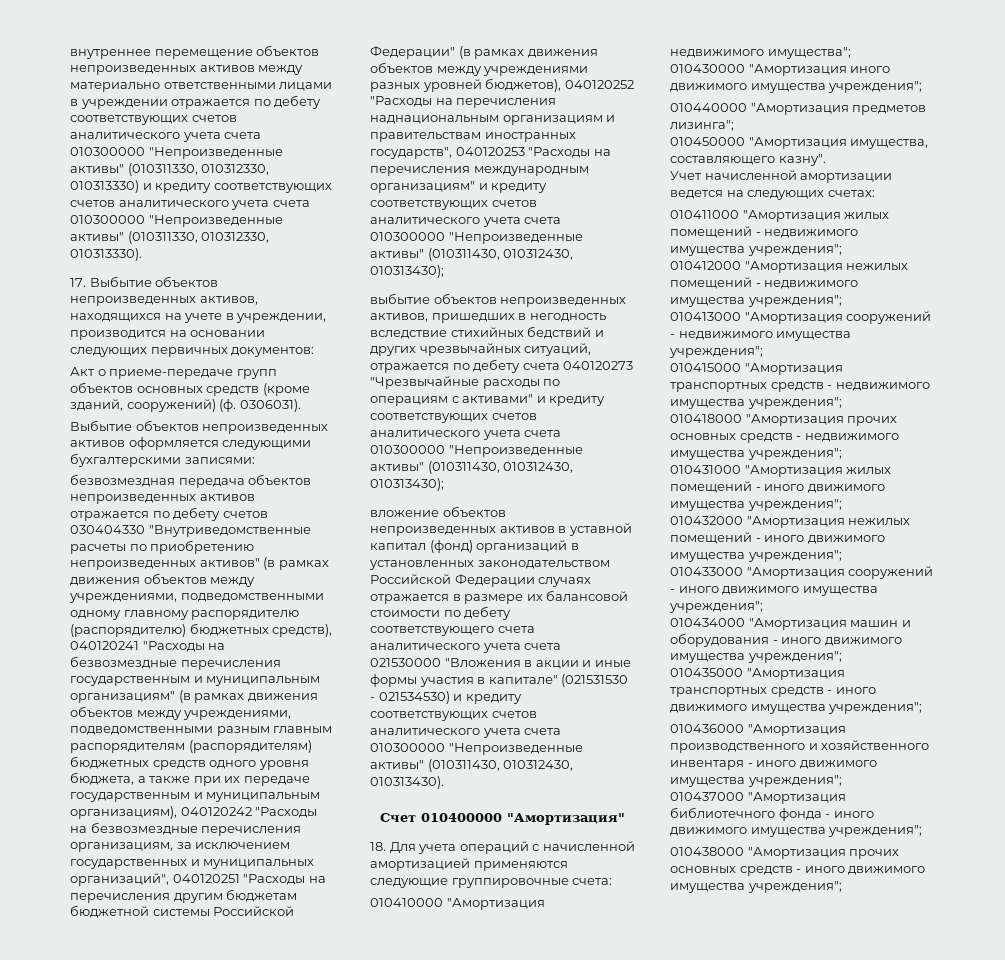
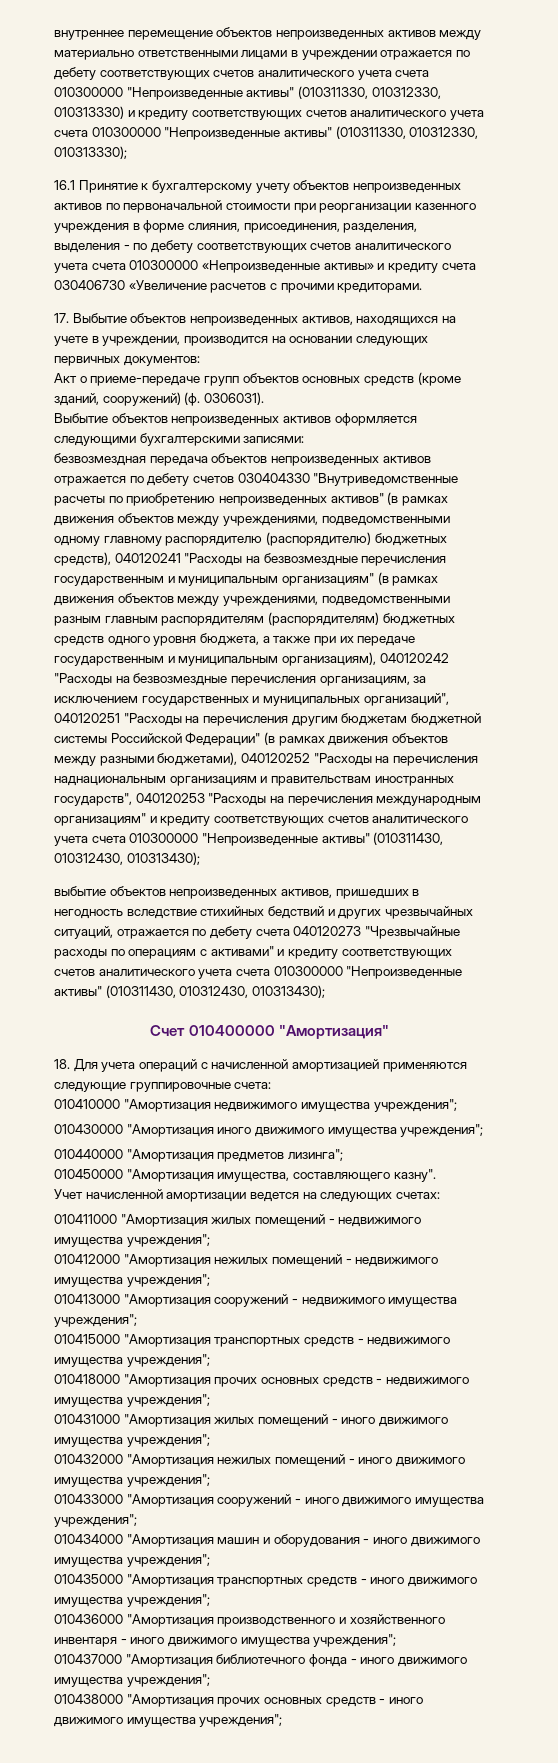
- внутреннее перемещение объектов непроизведенных активов между материально ответственными лицами в учреждении отражается по дебету соответствующих счетов аналитического учета счета 010300000 "Непроизведенные активы" (010311330, 010312330, 010313330) и кредиту соответствующих счетов аналитического учета счета 010300000 "Непроизведенные активы" (010311330, 010312330, 010313330).
+ внутреннее перемещение объектов непроизведенных активов между материально ответственными лицами в учреждении отражается по дебету соответствующих счетов аналитического учета счета 010300000 "Непроизведенные активы" (010311330, 010312330, 010313330) и кредиту соответствующих счетов аналитического учета счета 010300000 "Непроизведенные активы" (010311330, 010312330, 010313330);
+ 16.1 Принятие к бухгалтерскому учету объектов непроизведенных активов по первоначальной стоимости при реорганизации казенного учреждения в форме слияния, присоединения, разделения, выделения - по дебету соответствующих счетов аналитического учета счета 010300000 «Непроизведенные активы» и кредиту счета 030406730 «Увеличение расчетов с прочими кредиторами.
- безвозмездная передача объектов непроизведенных активов отражается по дебету счетов 030404330 "Внутриведомственные расчеты по приобретению непроизведенных активов" (в рамках движения объектов между учреждениями, подведомственными одному главному распорядителю (распорядителю) бюджетных средств), 040120241 "Расходы на безвозмездные перечисления государственным и муниципальным организациям" (в рамках движения объектов между учреждениями, подведомственными разным главным распорядителям (распорядителям) бюджетных средств одного уровня бюджета, а также при их передаче государственным и муниципальным организациям), 040120242 "Расходы на безвозмездные перечисления организациям, за исключением государственных и муниципальных организаций", 040120251 "Расходы на перечисления другим бюджетам бюджетной системы Российской Федерации" (в рамках движения объектов между учреждениями разных уровней бюджетов), 040120252 "Расходы на перечисления наднациональным организациям и правительствам иностранных государств", 040120253 "Расходы на перечисления международным организациям" и кредиту соответствующих счетов аналитического учета счета 010300000 "Непроизведенные активы" (010311430, 010312430, 010313430);
+ безвозмездная передача объектов непроизведенных активов отражается по дебету счетов 030404330 "Внутриведомственные расчеты по приобретению непроизведенных активов" (в рамках движения объектов между учреждениями, подведомственными одному главному распорядителю (распорядителю) бюджетных средств), 040120241 "Расходы на безвозмездные перечисления государственным и муниципальным организациям" (в рамках движения объектов между учреждениями, подведомственными разным главным распорядителям (распорядителям) бюджетных средств одного уровня бюджета, а также при их передаче государственным и муниципальным организациям), 040120242 "Расходы на безвозмездные перечисления организациям, за исключением государственных и муниципальных организаций", 040120251 "Расходы на перечисления другим бюджетам бюджетной системы Российской Федерации" (в рамках движения объектов между разными бюджетами), 040120252 "Расходы на перечисления наднациональным организациям и правительствам иностранных государств", 040120253 "Расходы на перечисления международным организациям" и кредиту соответствующих счетов аналитического учета счета 010300000 "Непроизведенные активы" (010311430, 010312430, 010313430);
- вложение объектов непроизведенных активов в уставной капитал (фонд) организаций в установленных законодательством Российской Федерации случаях отражается в размере их балансовой стоимости по дебету соответствующего счета аналитического учета счета 021530000 "Вложения в акции и иные формы участия в капитале" (021531530 - 021534530) и кредиту соответствующих счетов аналитического учета счета 010300000 "Непроизведенные активы" (010311430, 010312430, 010313430).
- 010410000 "Амортизация недвижимого имущества";
+ 010410000 "Амортизация недвижимого имущества учреждения";

